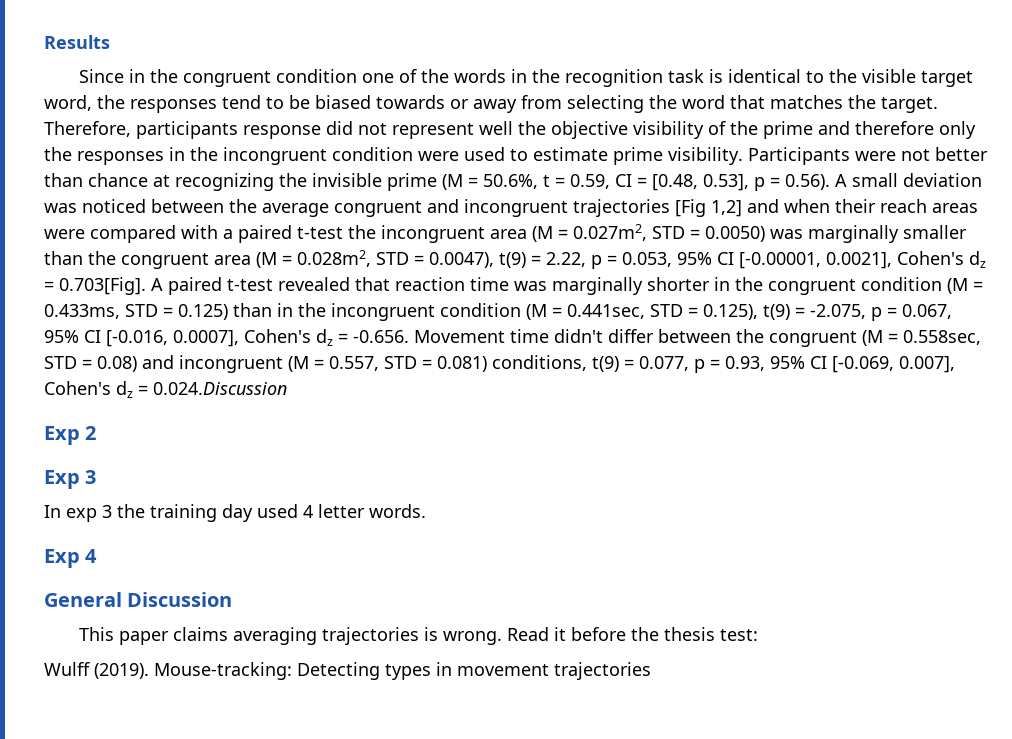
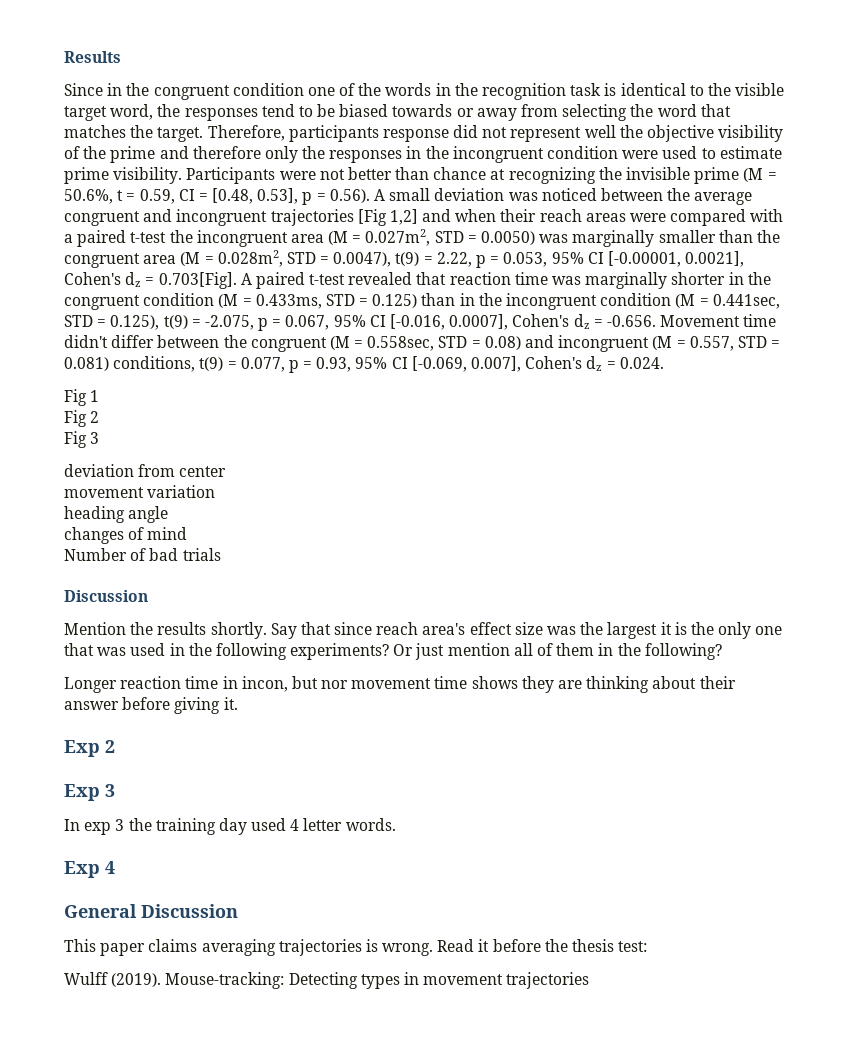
- Participants were not better than chance at recognizing the invisible prime (M = 50.6%, t = 0.59, CI = [0.48, 0.53], p = 0.56). A small deviation was noticed between the average congruent and incongruent trajectories [Fig 1,2] and when their reach areas were compared with a paired t-test the incongruent area (M = 0.027m2, STD = 0.0050) was marginally smaller than the congruent area (M = 0.028m2, STD = 0.0047), t(9) = 2.22, p = 0.053, 95% CI [-0.00001, 0.0021], Cohen's dz = 0.703[Fig]. A paired t-test revealed that reaction time was marginally shorter in the congruent condition (M = 0.433ms, STD = 0.125) than in the incongruent condition (M = 0.441sec, STD = 0.125), t(9) = -2.075, p = 0.067, 95% CI [-0.016, 0.0007], Cohen's dz = -0.656. Movement time didn't differ between the congruent (M = 0.558sec, STD = 0.08) and incongruent (M = 0.557, STD = 0.081) conditions, t(9) = 0.077, p = 0.93, 95% CI [-0.069, 0.007], Cohen's dz = 0.024.Discussion
+ Participants were not better than chance at recognizing the invisible prime (M = 50.6%, t = 0.59, CI = [0.48, 0.53], p = 0.56). A small deviation was noticed between the average congruent and incongruent trajectories [Fig 1,2] and when their reach areas were compared with a paired t-test the incongruent area (M = 0.027m2, STD = 0.0050) was marginally smaller than the congruent area (M = 0.028m2, STD = 0.0047), t(9) = 2.22, p = 0.053, 95% CI [-0.00001, 0.0021], Cohen's dz = 0.703[Fig]. A paired t-test revealed that reaction time was marginally shorter in the congruent condition (M = 0.433ms, STD = 0.125) than in the incongruent condition (M = 0.441sec, STD = 0.125), t(9) = -2.075, p = 0.067, 95% CI [-0.016, 0.0007], Cohen's dz = -0.656. Movement time didn't differ between the congruent (M = 0.558sec, STD = 0.08) and incongruent (M = 0.557, STD = 0.081) conditions, t(9) = 0.077, p = 0.93, 95% CI [-0.069, 0.007], Cohen's dz = 0.024.
+ Fig 1
+ Fig 2
+ Fig 3
+ deviation from center
+ movement variation
+ heading angle
+ changes of mind
+ Number of bad trials
+ Discussion
+ Mention the results shortly. Say that since reach area's effect size was the largest it is the only one that was used in the following experiments? Or just mention all of them in the following?
+ Longer reaction time in incon, but nor movement time shows they are thinking about their answer before giving it.

